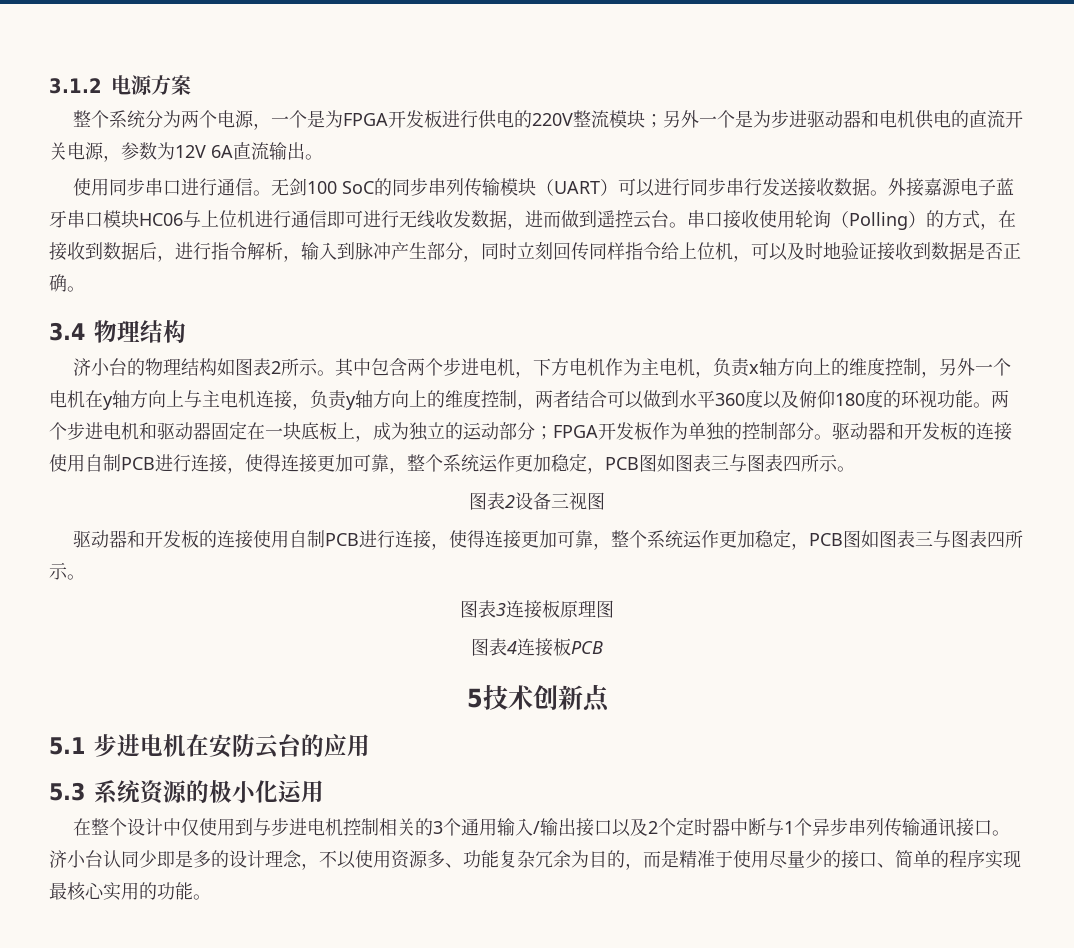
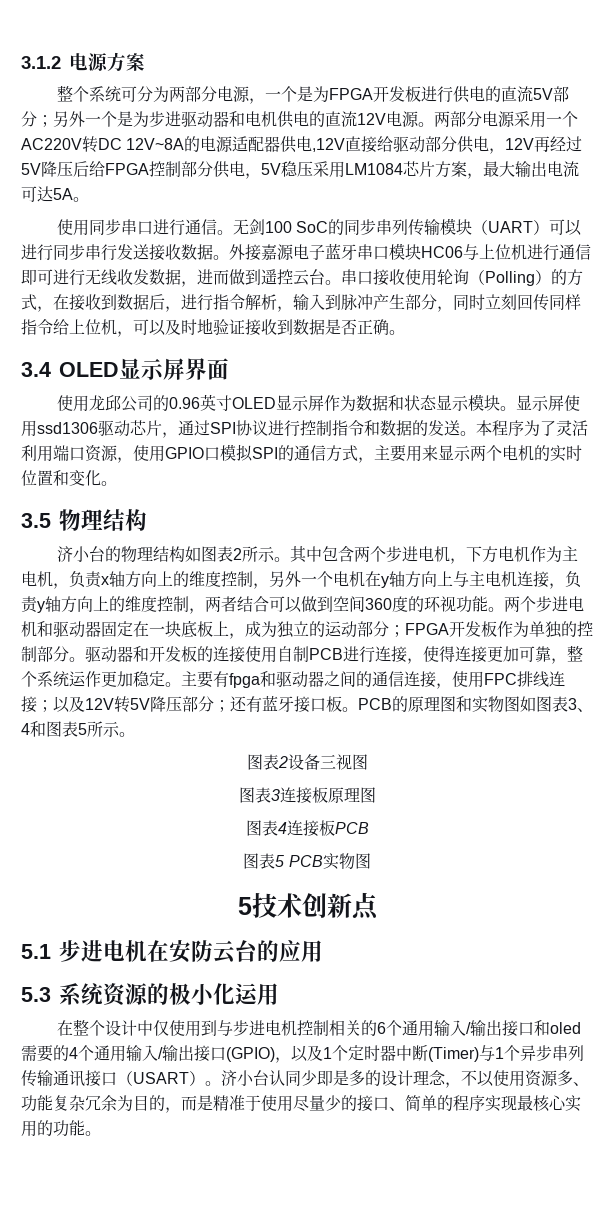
- 整个系统分为两个电源，一个是为FPGA开发板进行供电的220V整流模块；另外一个是为步进驱动器和电机供电的直流开关电源，参数为12V 6A直流输出。
+ 整个系统可分为两部分电源，一个是为FPGA开发板进行供电的直流5V部分；另外一个是为步进驱动器和电机供电的直流12V电源。两部分电源采用一个AC220V转DC 12V~8A的电源适配器供电,12V直接给驱动部分供电，12V再经过5V降压后给FPGA控制部分供电，5V稳压采用LM1084芯片方案，最大输出电流可达5A。
- 3.4物理结构
+ 3.4 OLED显示屏界面
+ 使用龙邱公司的0.96英寸OLED显示屏作为数据和状态显示模块。显示屏使用ssd1306驱动芯片，通过SPI协议进行控制指令和数据的发送。本程序为了灵活利用端口资源，使用GPIO口模拟SPI的通信方式，主要用来显示两个电机的实时位置和变化。
+ 3.5物理结构
- 其中包含两个步进电机，下方电机作为主电机，负责x轴方向上的维度控制，另外一个电机在y轴方向上与主电机连接，负责y轴方向上的维度控制，两者结合可以做到水平360度以及俯仰180度的环视功能。
+ 其中包含两个步进电机，下方电机作为主电机，负责x轴方向上的维度控制，另外一个电机在y轴方向上与主电机连接，负责y轴方向上的维度控制，两者结合可以做到空间360度的环视功能。
- 两个步进电机和驱动器固定在一块底板上，成为独立的运动部分；FPGA开发板作为单独的控制部分。驱动器和开发板的连接使用自制PCB进行连接，使得连接更加可靠，整个系统运作更加稳定，PCB图如图表三与图表四所示。
+ 两个步进电机和驱动器固定在一块底板上，成为独立的运动部分；FPGA开发板作为单独的控制部分。驱动器和开发板的连接使用自制PCB进行连接，使得连接更加可靠，整个系统运作更加稳定。主要有fpga和驱动器之间的通信连接，使用FPC排线连接；以及12V转5V降压部分；还有蓝牙接口板。PCB的原理图和实物图如图表3、4和图表5所示。
  图表2设备三视图
- 驱动器和开发板的连接使用自制PCB进行连接，使得连接更加可靠，整个系统运作更加稳定，PCB图如图表三与图表四所示。
+ 图表5 PCB实物图
- 在整个设计中仅使用到与步进电机控制相关的3个通用输入/输出接口以及2个定时器中断与1个异步串列传输通讯接口。
+ 在整个设计中仅使用到与步进电机控制相关的6个通用输入/输出接口和oled需要的4个通用输入/输出接口(GPIO)，以及1个定时器中断(Timer)与1个异步串列传输通讯接口（USART）。

